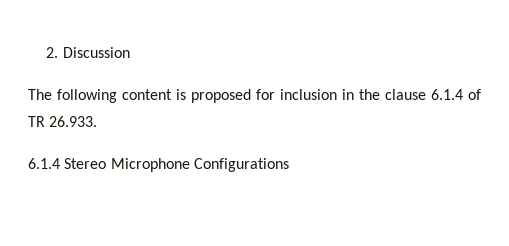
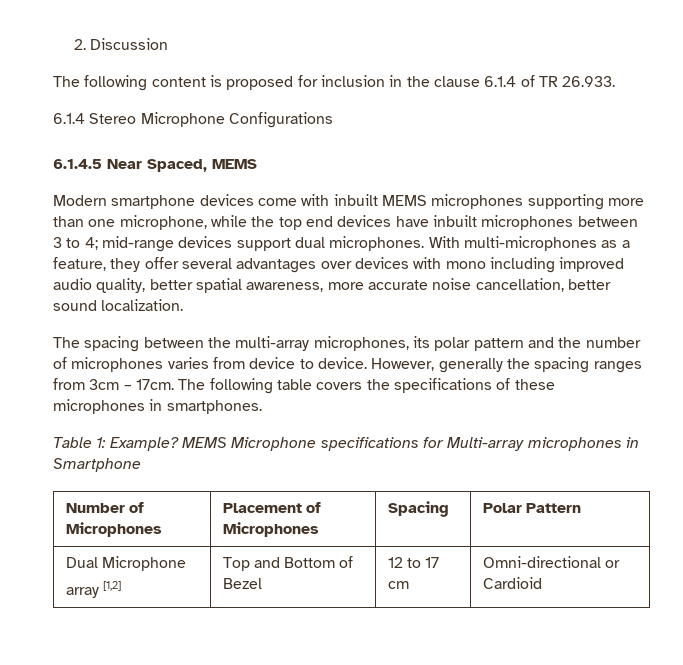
+ 6.1.4.5 Near Spaced, MEMS
+ Modern smartphone devices come with inbuilt MEMS microphones supporting more than one microphone, while the top end devices have inbuilt microphones between 3 to 4; mid-range devices support dual microphones. With multi-microphones as a feature, they offer several advantages over devices with mono including improved audio quality, better spatial awareness, more accurate noise cancellation, better sound localization.
+ The spacing between the multi-array microphones, its polar pattern and the number of microphones varies from device to device. However, generally the spacing ranges from 3cm – 17cm. The following table covers the specifications of these microphones in smartphones.
+ Table 1: Example? MEMS Microphone specifications for Multi-array microphones in Smartphone
+ Number of Microphones | Placement of Microphones | Spacing | Polar Pattern
+ Dual Microphone
+ array [1,2] | Top and Bottom of Bezel | 12 to 17 cm | Omni-directional or Cardioid

